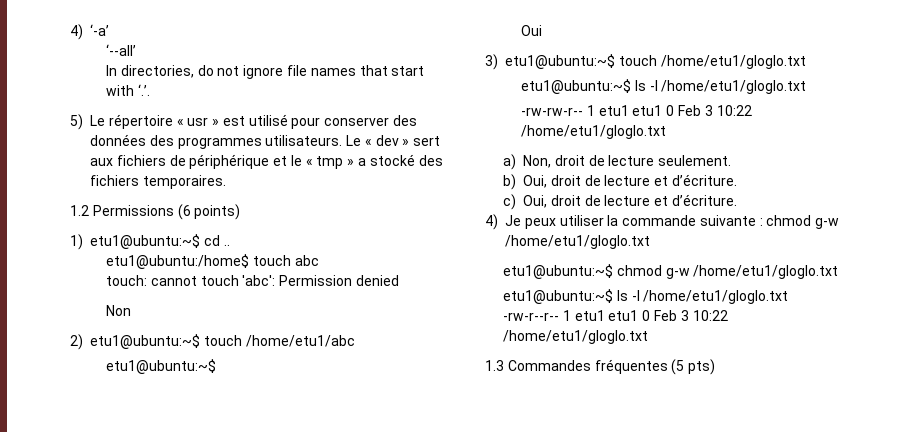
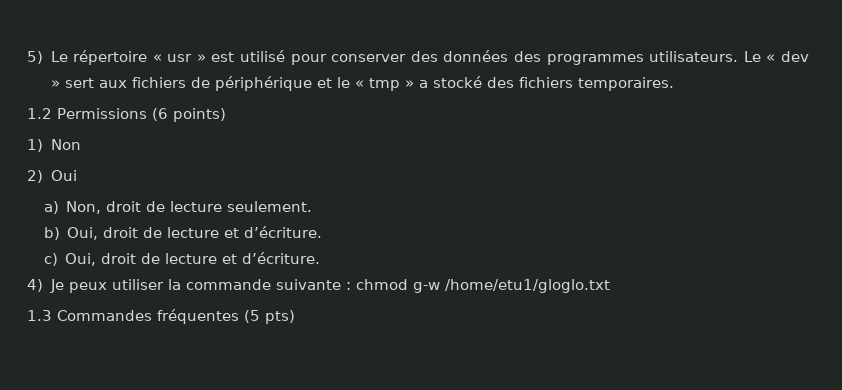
- 4) ‘-a’
- ‘--all’
- In directories, do not ignore file names that start with ‘.’.
- 1) etu1@ubuntu:~$ cd ..
- etu1@ubuntu:/home$ touch abc
- touch: cannot touch 'abc': Permission denied
- Non
- 2) etu1@ubuntu:~$ touch /home/etu1/abc
- etu1@ubuntu:~$
- Oui
- 3) etu1@ubuntu:~$ touch /home/etu1/gloglo.txt
- etu1@ubuntu:~$ ls -l /home/etu1/gloglo.txt
- -rw-rw-r-- 1 etu1 etu1 0 Feb 3 10:22 /home/etu1/gloglo.txt
+ 1) Non
+ 2) Oui
- etu1@ubuntu:~$ chmod g-w /home/etu1/gloglo.txt
- etu1@ubuntu:~$ ls -l /home/etu1/gloglo.txt
- -rw-r--r-- 1 etu1 etu1 0 Feb 3 10:22 /home/etu1/gloglo.txt

